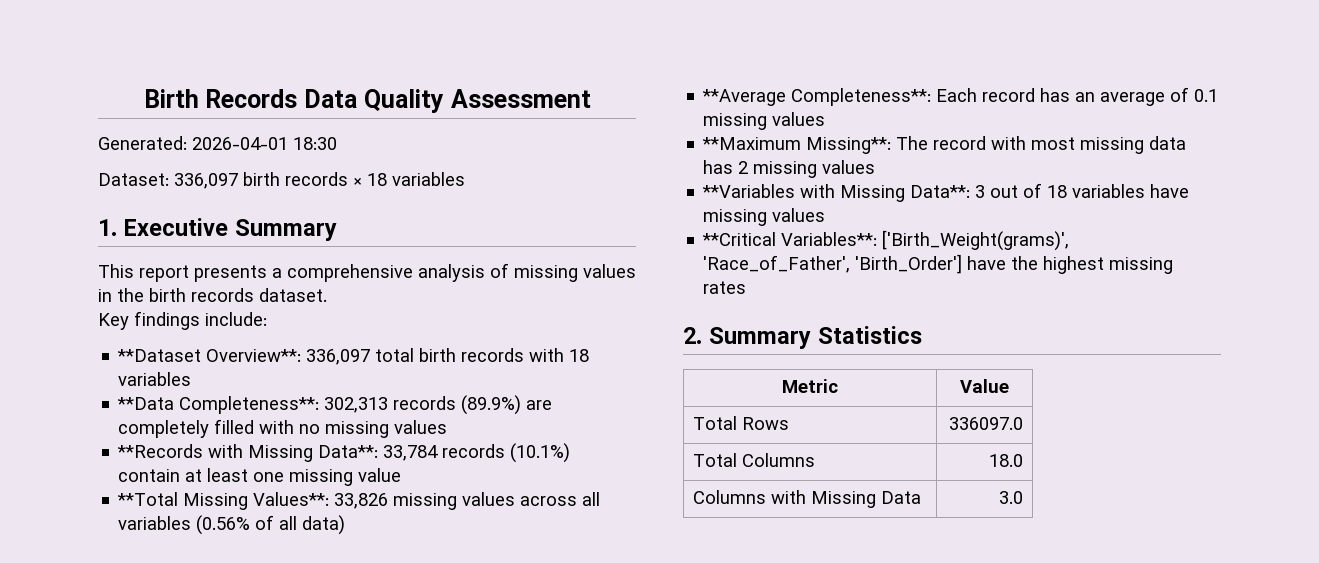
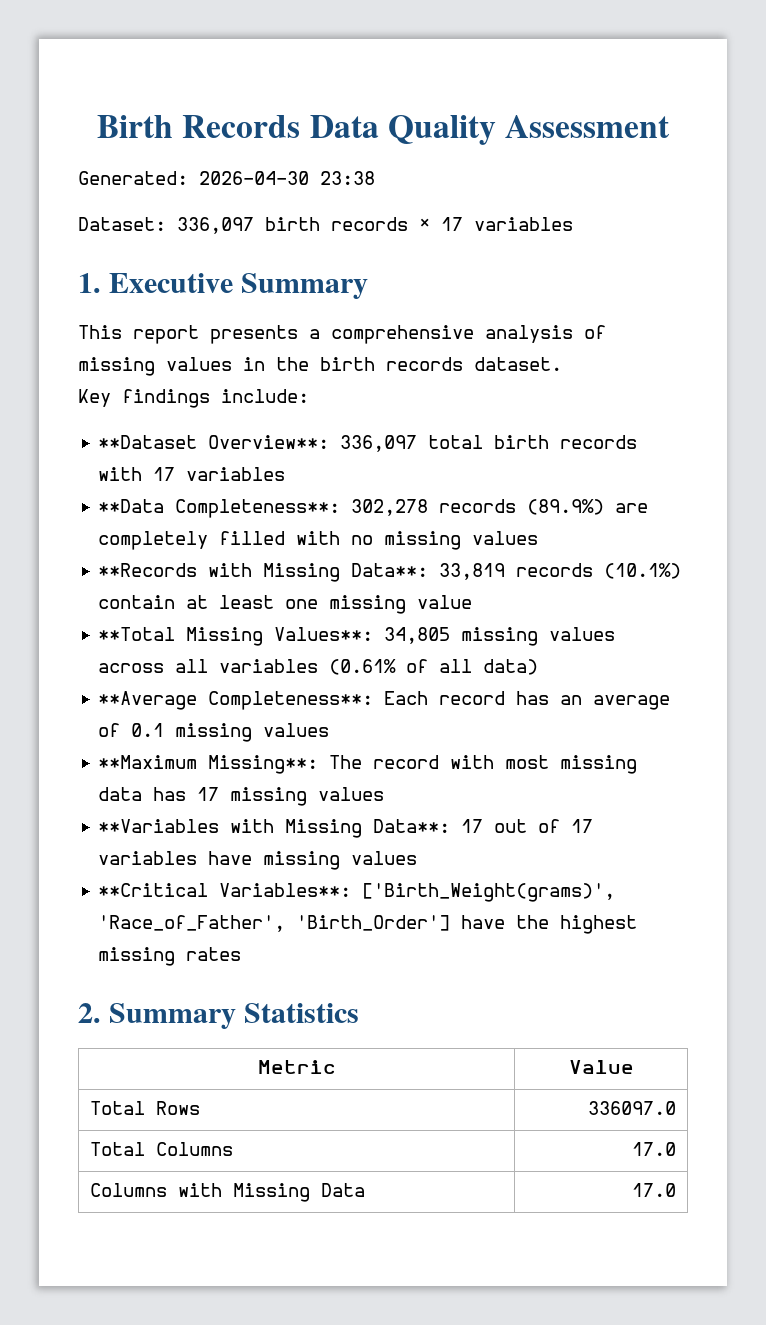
- Generated: 2026-04-01 18:30
+ Generated: 2026-04-30 23:38
- Dataset: 336,097 birth records × 18 variables
+ Dataset: 336,097 birth records × 17 variables
- **Dataset Overview**: 336,097 total birth records with 18 variables
+ **Dataset Overview**: 336,097 total birth records with 17 variables
- **Data Completeness**: 302,313 records (89.9%) are completely filled with no missing values
+ **Data Completeness**: 302,278 records (89.9%) are completely filled with no missing values
- **Records with Missing Data**: 33,784 records (10.1%) contain at least one missing value
+ **Records with Missing Data**: 33,819 records (10.1%) contain at least one missing value
- **Total Missing Values**: 33,826 missing values across all variables (0.56% of all data)
+ **Total Missing Values**: 34,805 missing values across all variables (0.61% of all data)
- **Maximum Missing**: The record with most missing data has 2 missing values
+ **Maximum Missing**: The record with most missing data has 17 missing values
- **Variables with Missing Data**: 3 out of 18 variables have missing values
+ **Variables with Missing Data**: 17 out of 17 variables have missing values
- Total Columns | 18.0
+ Total Columns | 17.0
- Columns with Missing Data | 3.0
+ Columns with Missing Data | 17.0

